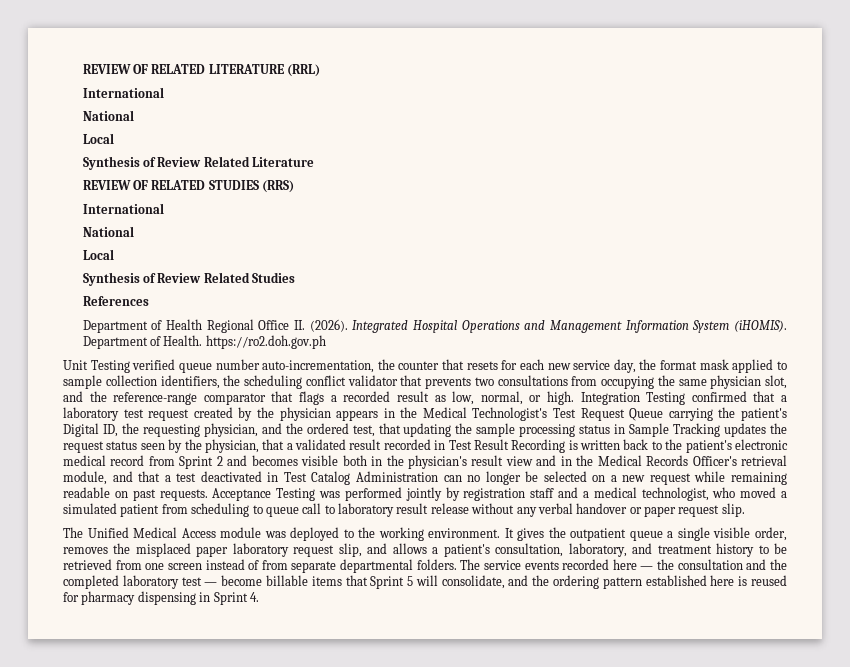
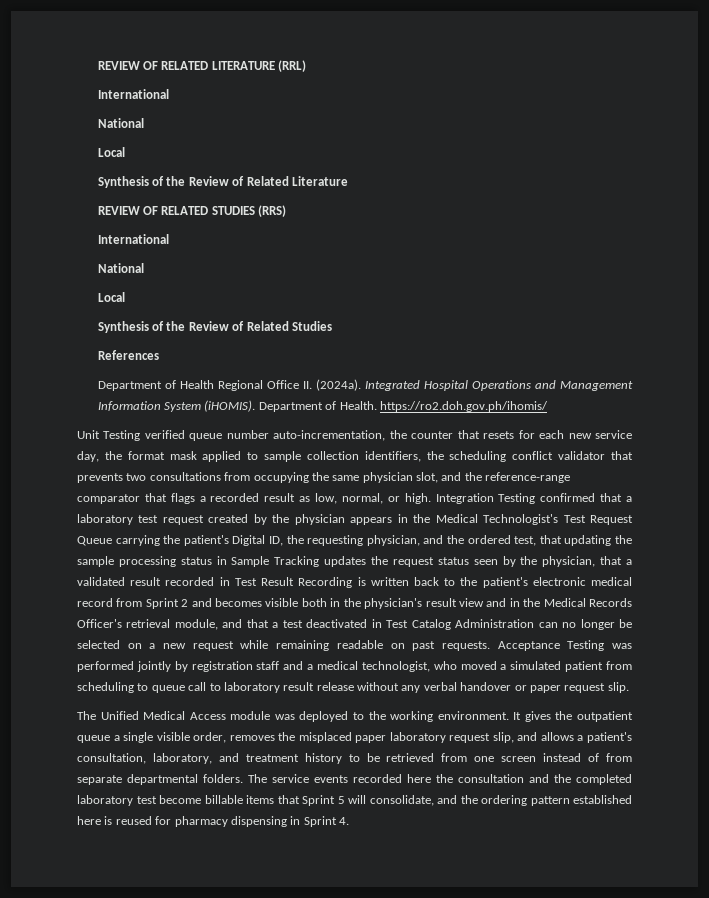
- Synthesis of Review Related Literature
+ Synthesis of the Review of Related Literature
- Synthesis of Review Related Studies
+ Synthesis of the Review of Related Studies
- Department of Health Regional Office II. (2026).
+ Department of Health Regional Office II. (2024a).
- Department of Health. https://ro2.doh.gov.ph
+ Department of Health. https://ro2.doh.gov.ph/ihomis/
- The service events recorded here — the consultation and the completed laboratory test — become billable items that Sprint 5 will consolidate, and the ordering pattern established here is reused for pharmacy dispensing in Sprint 4.
+ The service events recorded here the consultation and the completed laboratory test become billable items that Sprint 5 will consolidate, and the ordering pattern established here is reused for pharmacy dispensing in Sprint 4.

